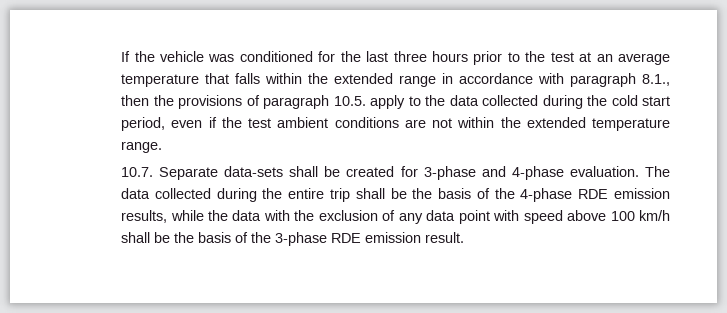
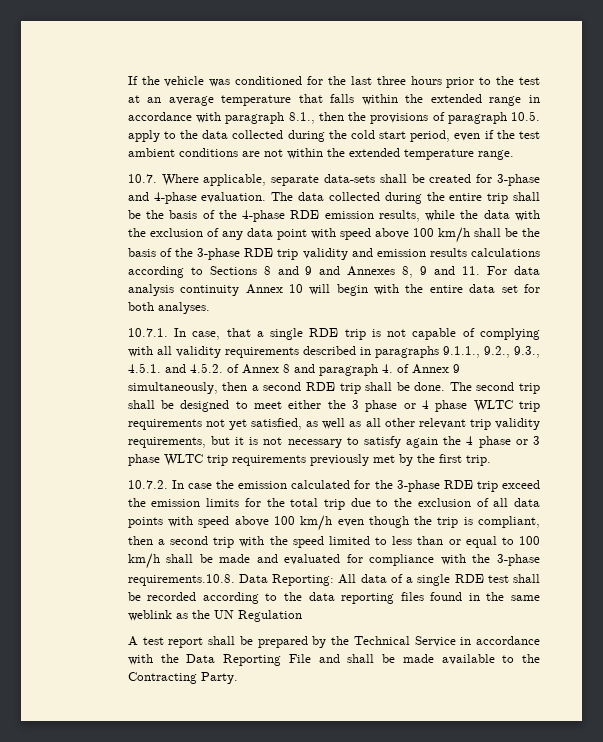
- 10.7. Separate data-sets shall be created for 3-phase and 4-phase evaluation.
+ 10.7. Where applicable, separate data-sets shall be created for 3-phase and 4-phase evaluation.
- The data collected during the entire trip shall be the basis of the 4-phase RDE emission results, while the data with the exclusion of any data point with speed above 100 km/h shall be the basis of the 3-phase RDE emission result.
+ The data collected during the entire trip shall be the basis of the 4-phase RDE emission results, while the data with the exclusion of any data point with speed above 100 km/h shall be the basis of the 3-phase RDE trip validity and emission results calculations according to Sections 8 and 9 and Annexes 8, 9 and 11. For data analysis continuity Annex 10 will begin with the entire data set for both analyses.
+ 10.7.1. In case, that a single RDE trip is not capable of complying with all validity requirements described in paragraphs 9.1.1., 9.2., 9.3., 4.5.1. and 4.5.2. of Annex 8 and paragraph 4. of Annex 9 simultaneously, then a second RDE trip shall be done. The second trip shall be designed to meet either the 3 phase or 4 phase WLTC trip requirements not yet satisfied, as well as all other relevant trip validity requirements, but it is not necessary to satisfy again the 4 phase or 3 phase WLTC trip requirements previously met by the first trip.
+ 10.7.2. In case the emission calculated for the 3-phase RDE trip exceed the emission limits for the total trip due to the exclusion of all data points with speed above 100 km/h even though the trip is compliant, then a second trip with the speed limited to less than or equal to 100 km/h shall be made and evaluated for compliance with the 3-phase requirements.10.8. Data Reporting: All data of a single RDE test shall be recorded according to the data reporting files found in the same weblink as the UN Regulation
+ A test report shall be prepared by the Technical Service in accordance with the Data Reporting File and shall be made available to the Contracting Party.

